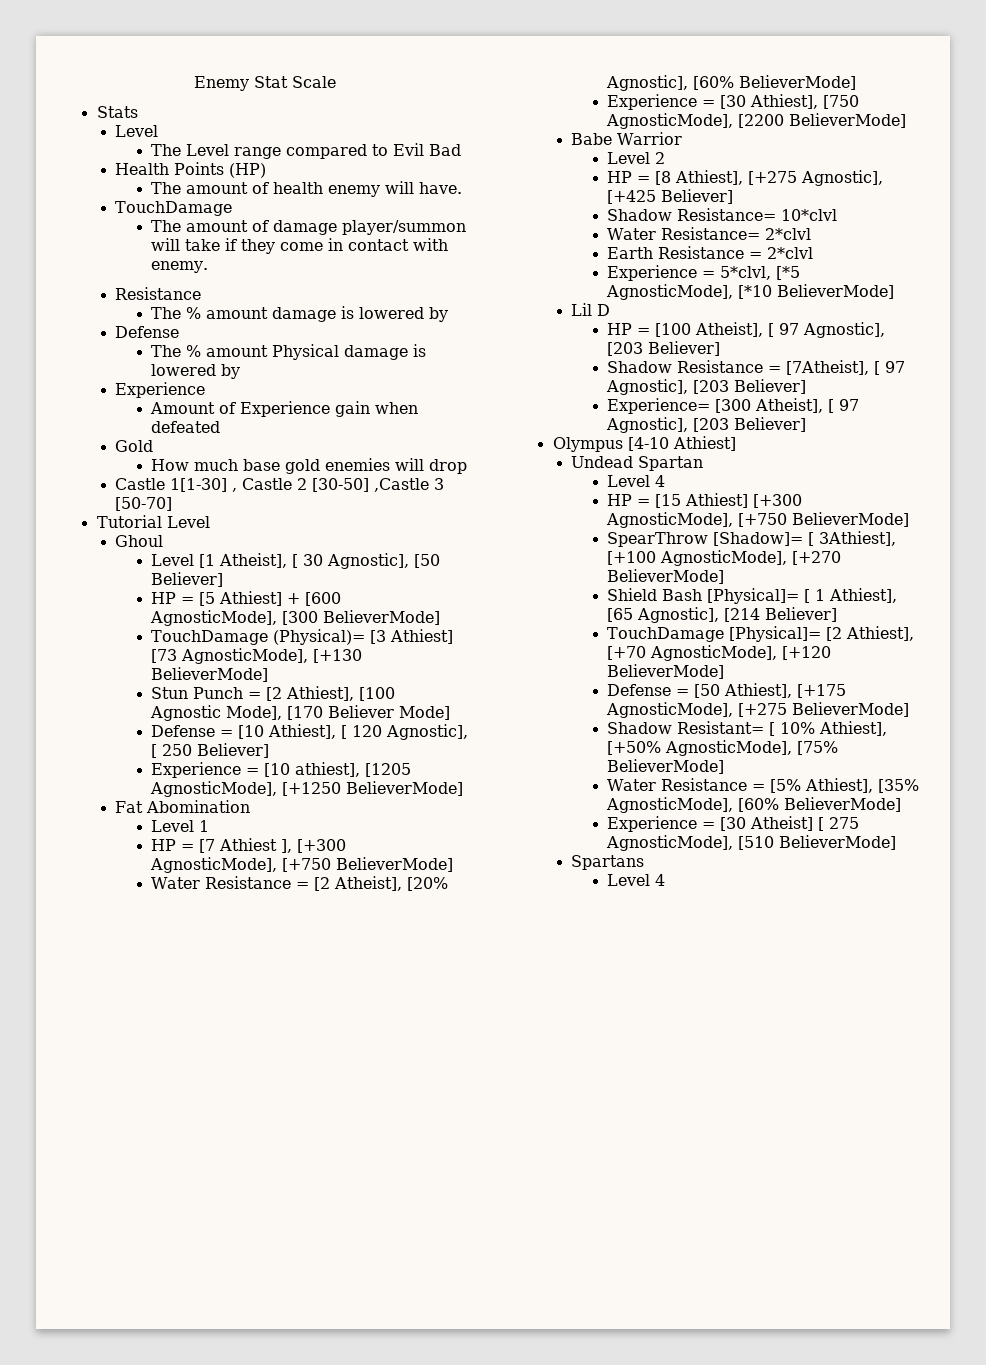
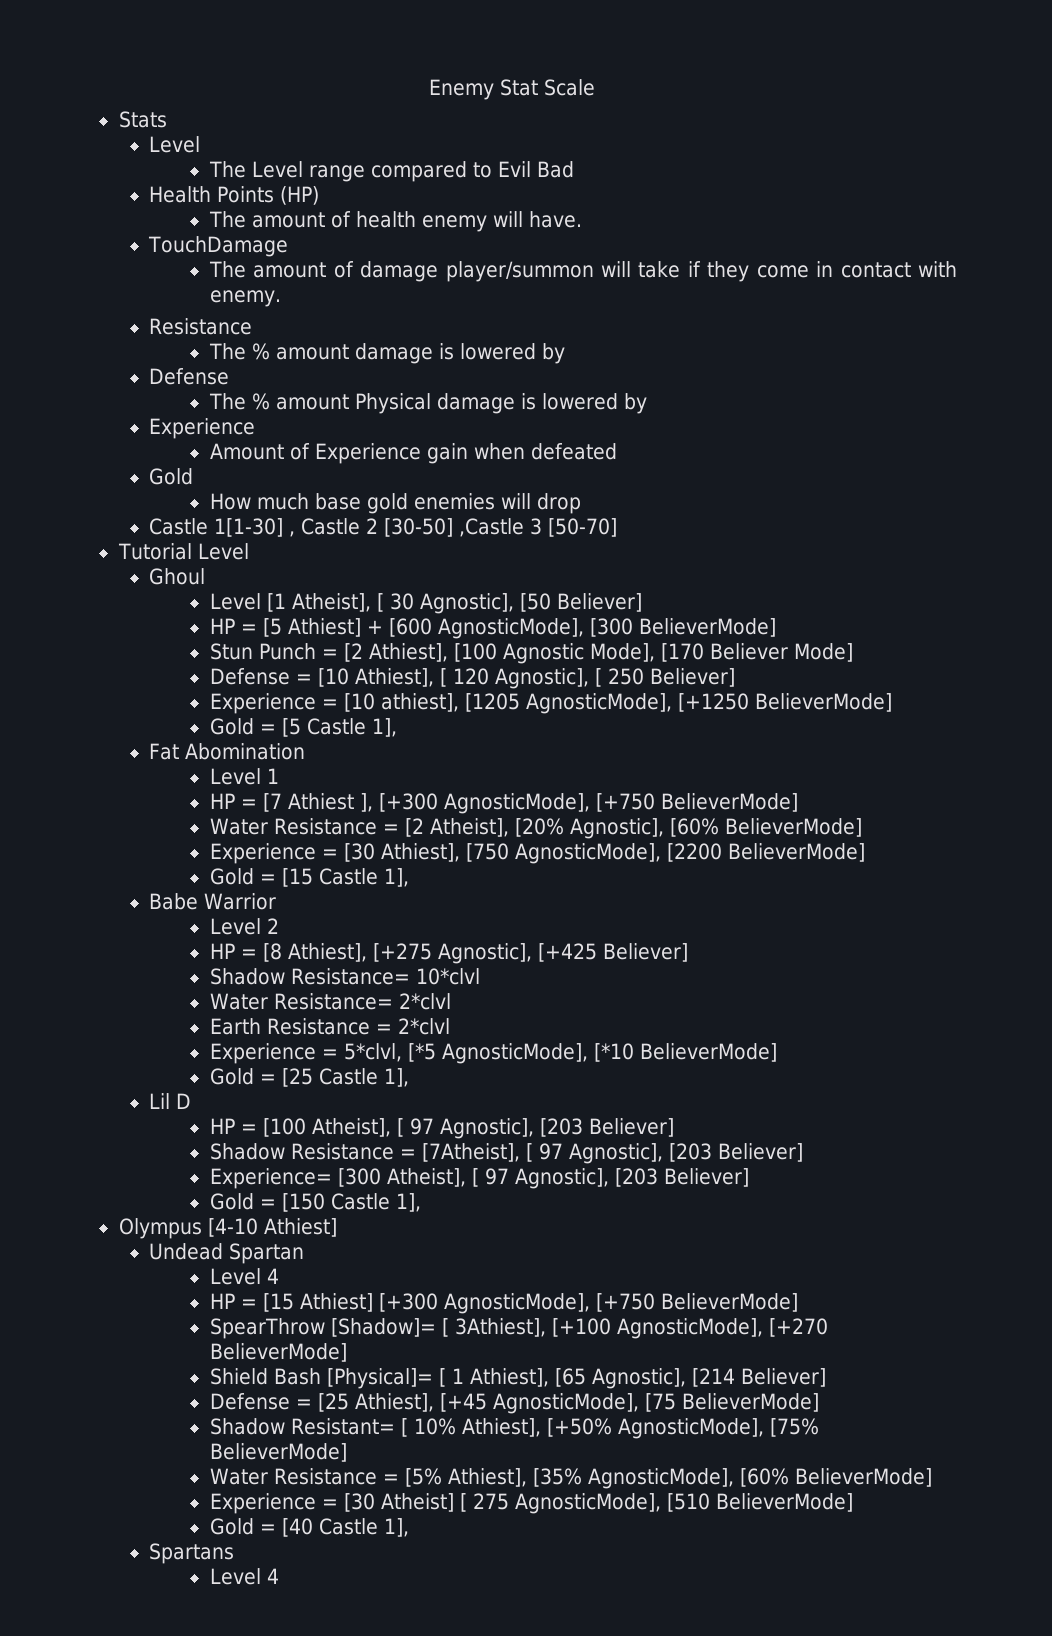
- TouchDamage (Physical)= [3 Athiest] [73 AgnosticMode], [+130 BelieverMode]
+ Gold = [5 Castle 1],
+ Gold = [15 Castle 1],
+ Gold = [25 Castle 1],
+ Gold = [150 Castle 1],
- TouchDamage [Physical]= [2 Athiest], [+70 AgnosticMode], [+120 BelieverMode]
- Defense = [50 Athiest], [+175 AgnosticMode], [+275 BelieverMode]
+ Defense = [25 Athiest], [+45 AgnosticMode], [75 BelieverMode]
+ Gold = [40 Castle 1],

